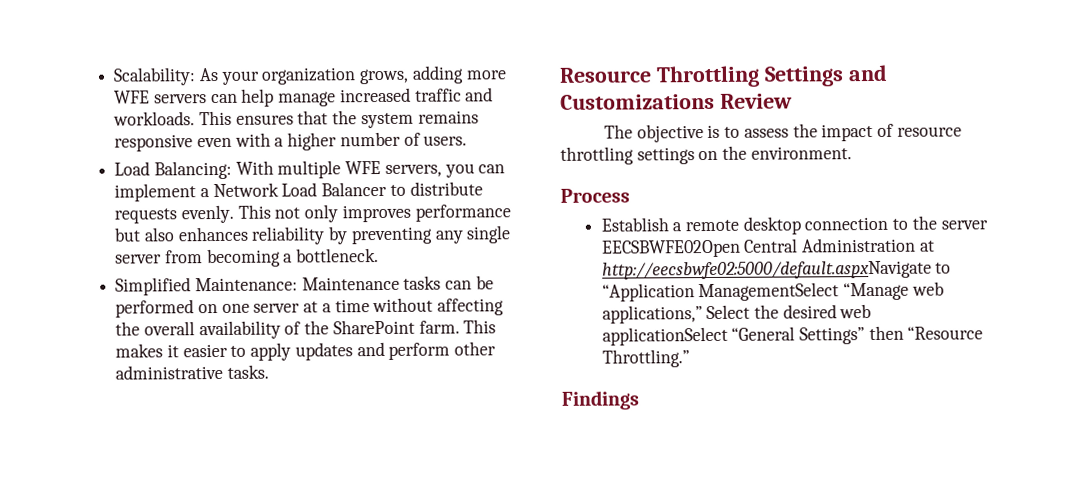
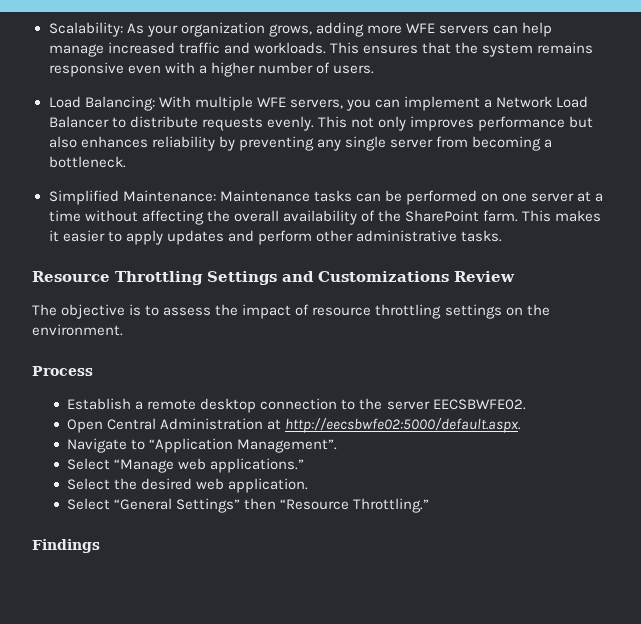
- Establish a remote desktop connection to the server EECSBWFE02Open Central Administration at http://eecsbwfe02:5000/default.aspxNavigate to “Application ManagementSelect “Manage web applications,” Select the desired web applicationSelect “General Settings” then “Resource Throttling.”
+ Establish a remote desktop connection to the server EECSBWFE02.
+ Open Central Administration at http://eecsbwfe02:5000/default.aspx.
+ Navigate to “Application Management”.
+ Select “Manage web applications.”
+ Select the desired web application.
+ Select “General Settings” then “Resource Throttling.”

